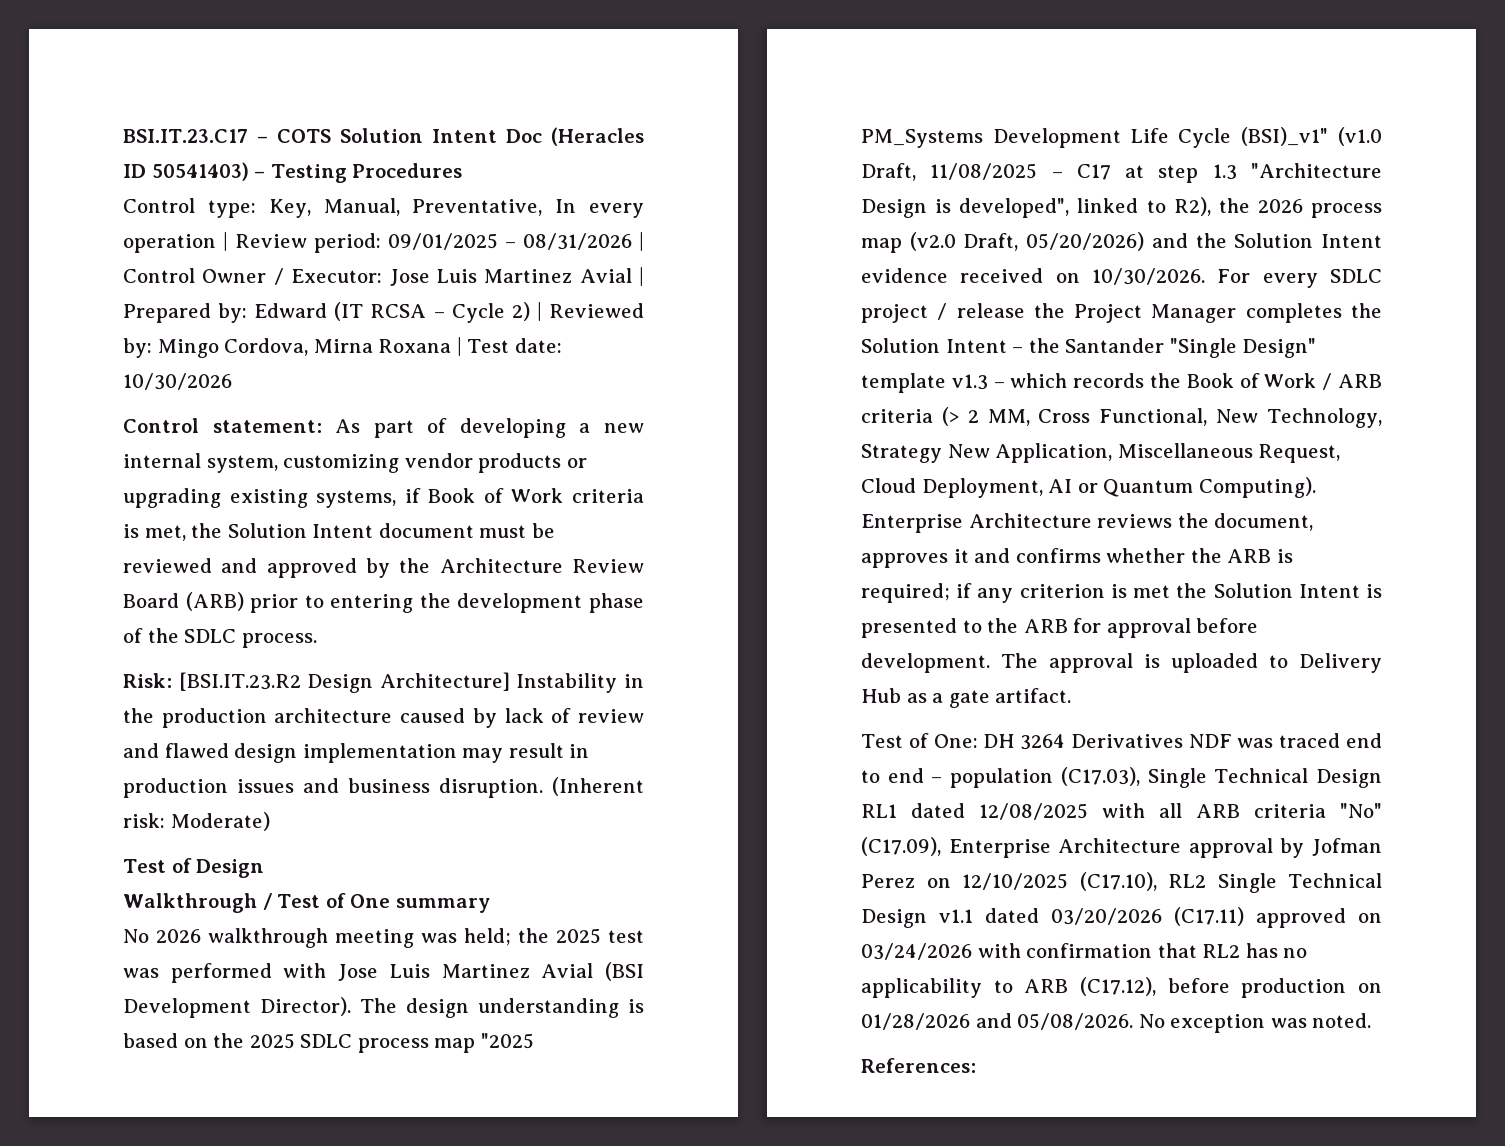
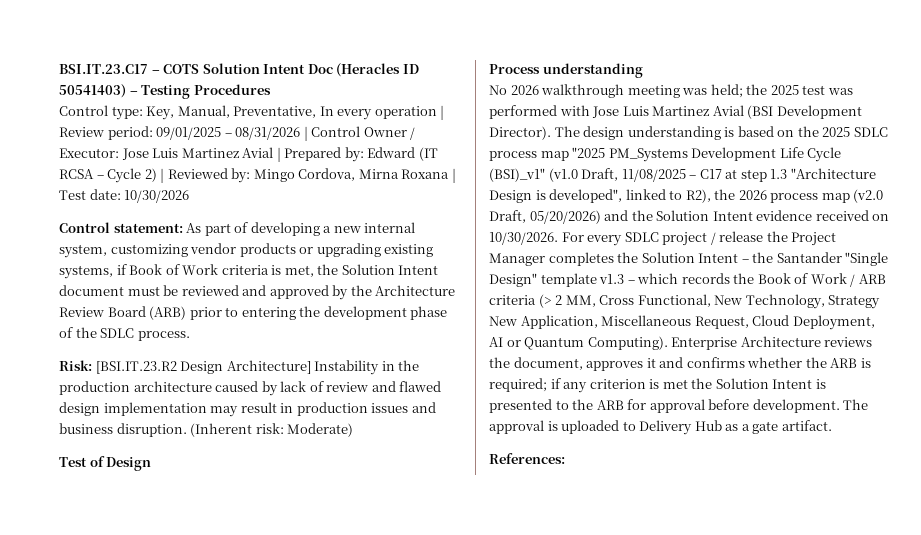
- Walkthrough / Test of One summary
+ Process understanding
- Test of One: DH 3264 Derivatives NDF was traced end to end – population (C17.03), Single Technical Design RL1 dated 12/08/2025 with all ARB criteria "No" (C17.09), Enterprise Architecture approval by Jofman Perez on 12/10/2025 (C17.10), RL2 Single Technical Design v1.1 dated 03/20/2026 (C17.11) approved on 03/24/2026 with confirmation that RL2 has no applicability to ARB (C17.12), before production on 01/28/2026 and 05/08/2026. No exception was noted.

